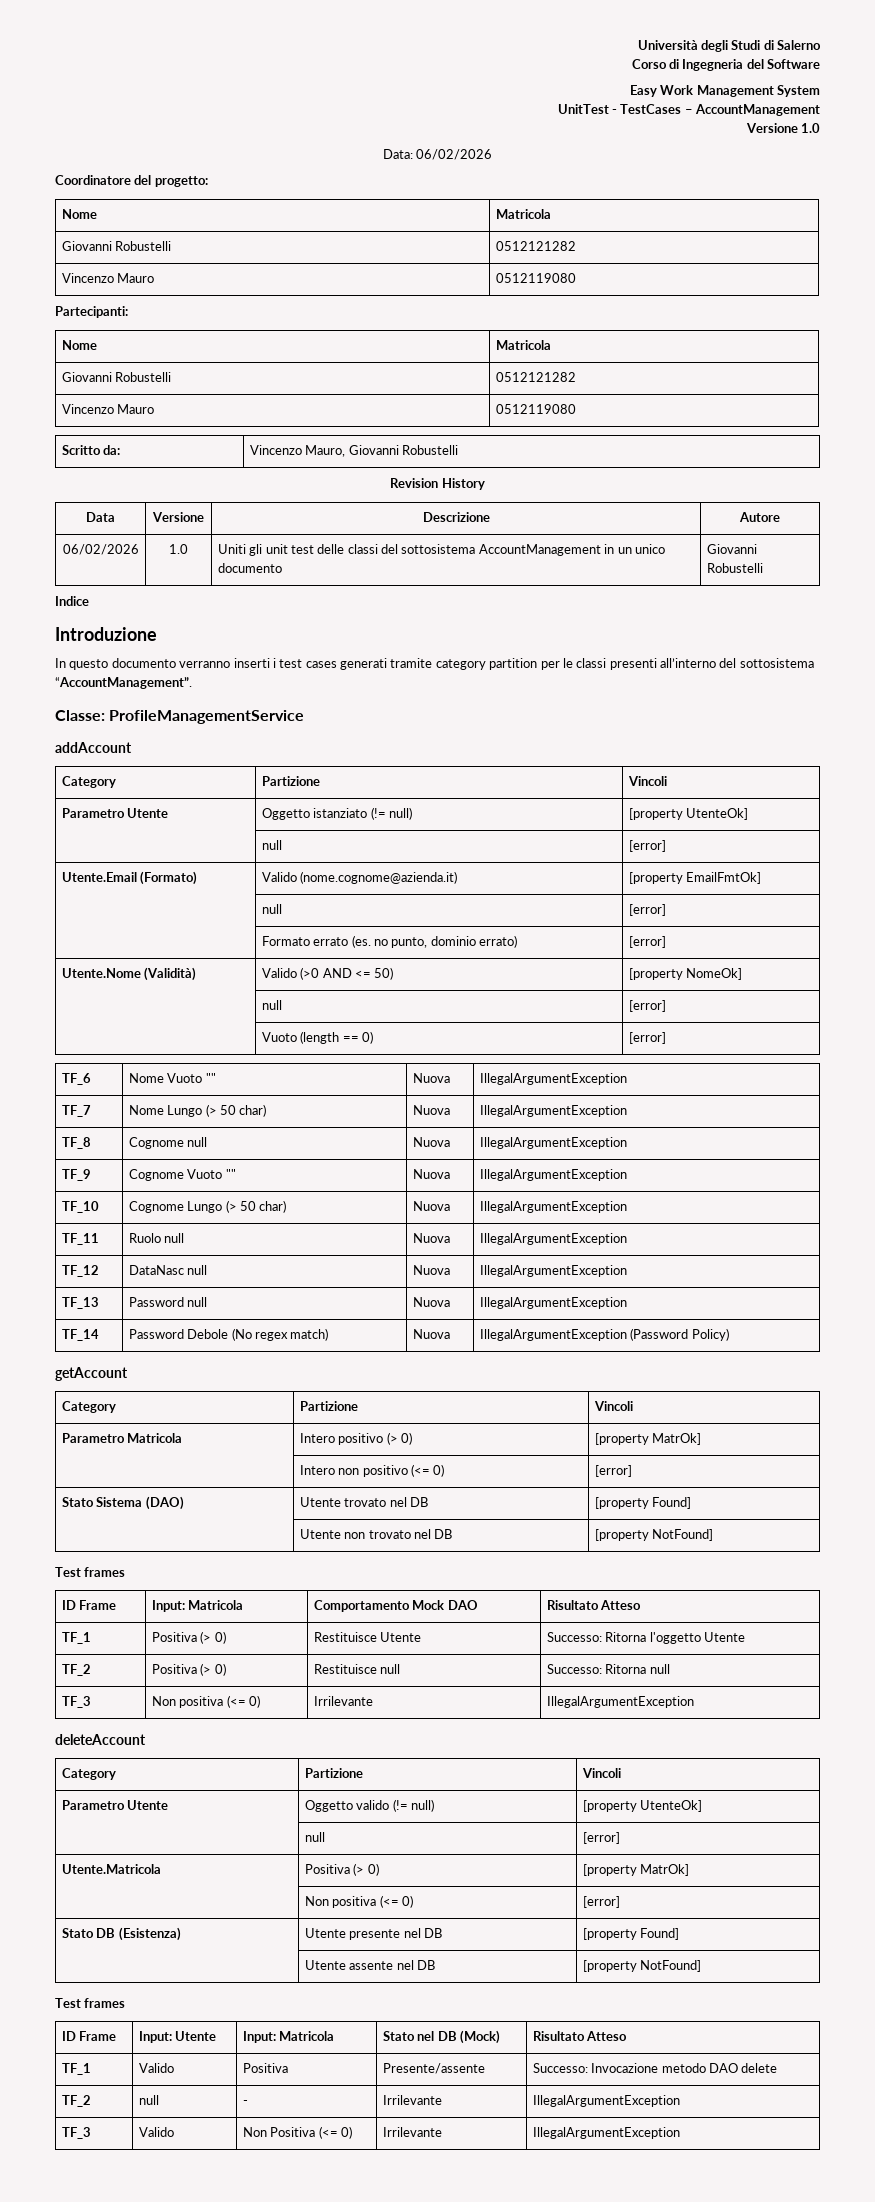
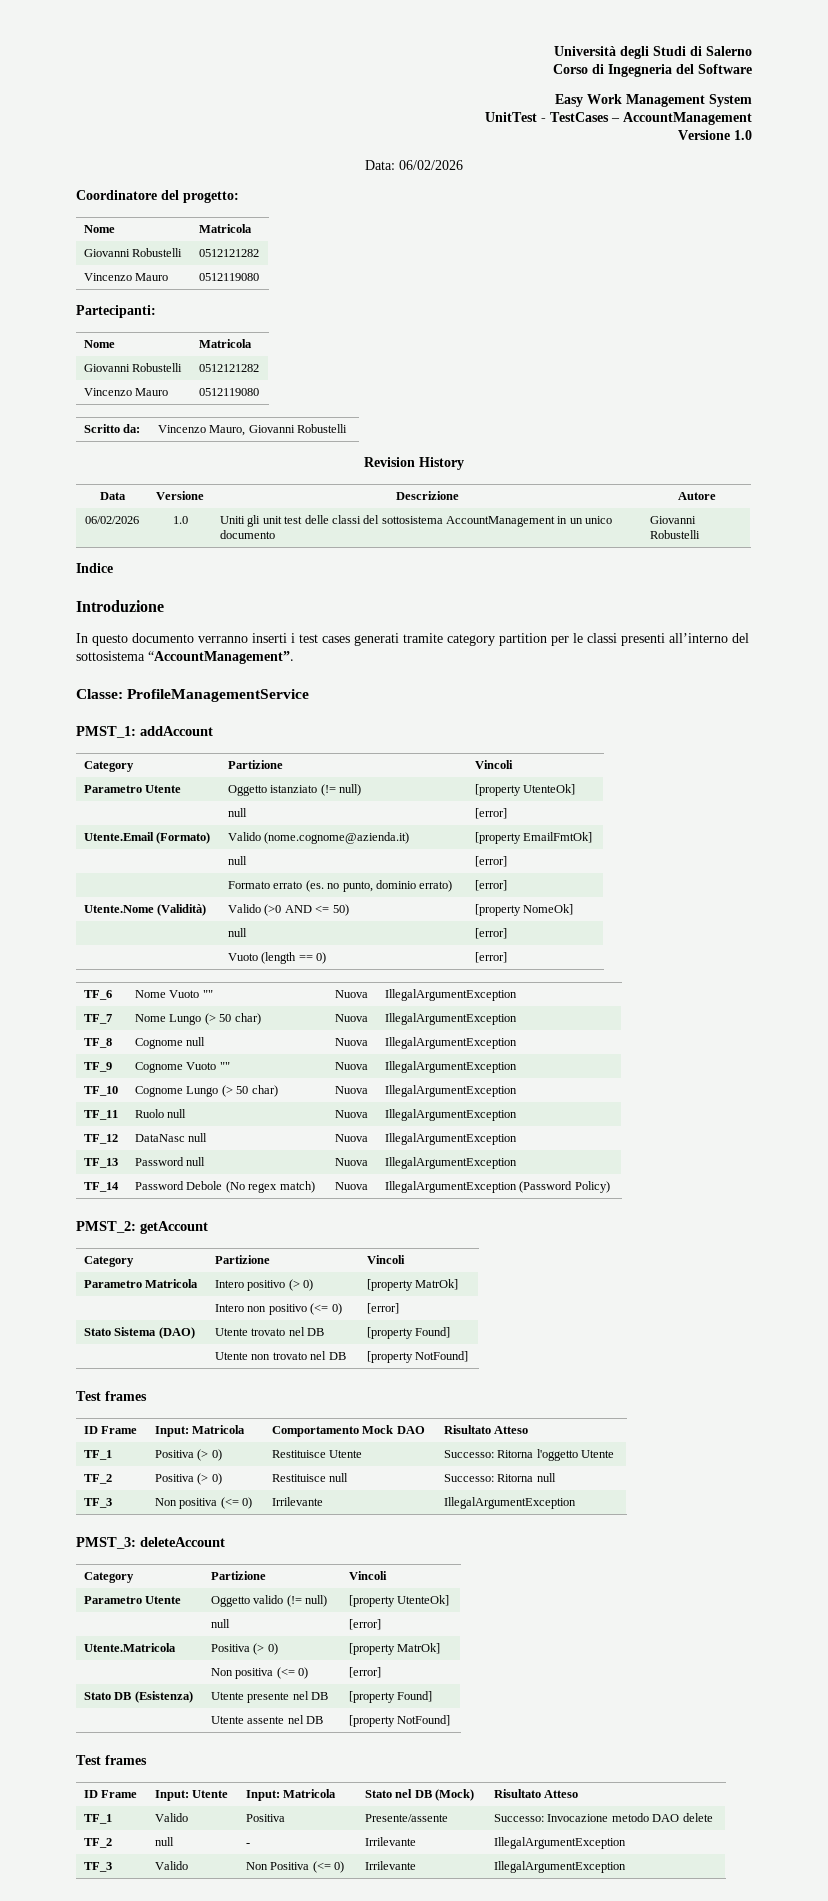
- addAccount
+ PMST_1: addAccount
- getAccount
+ PMST_2: getAccount
- deleteAccount
+ PMST_3: deleteAccount

